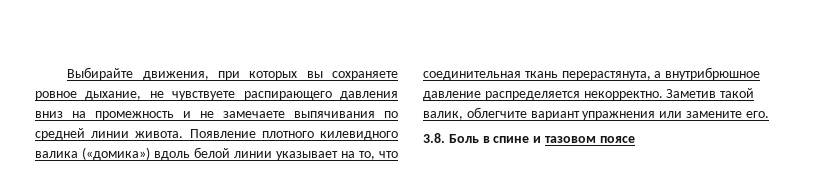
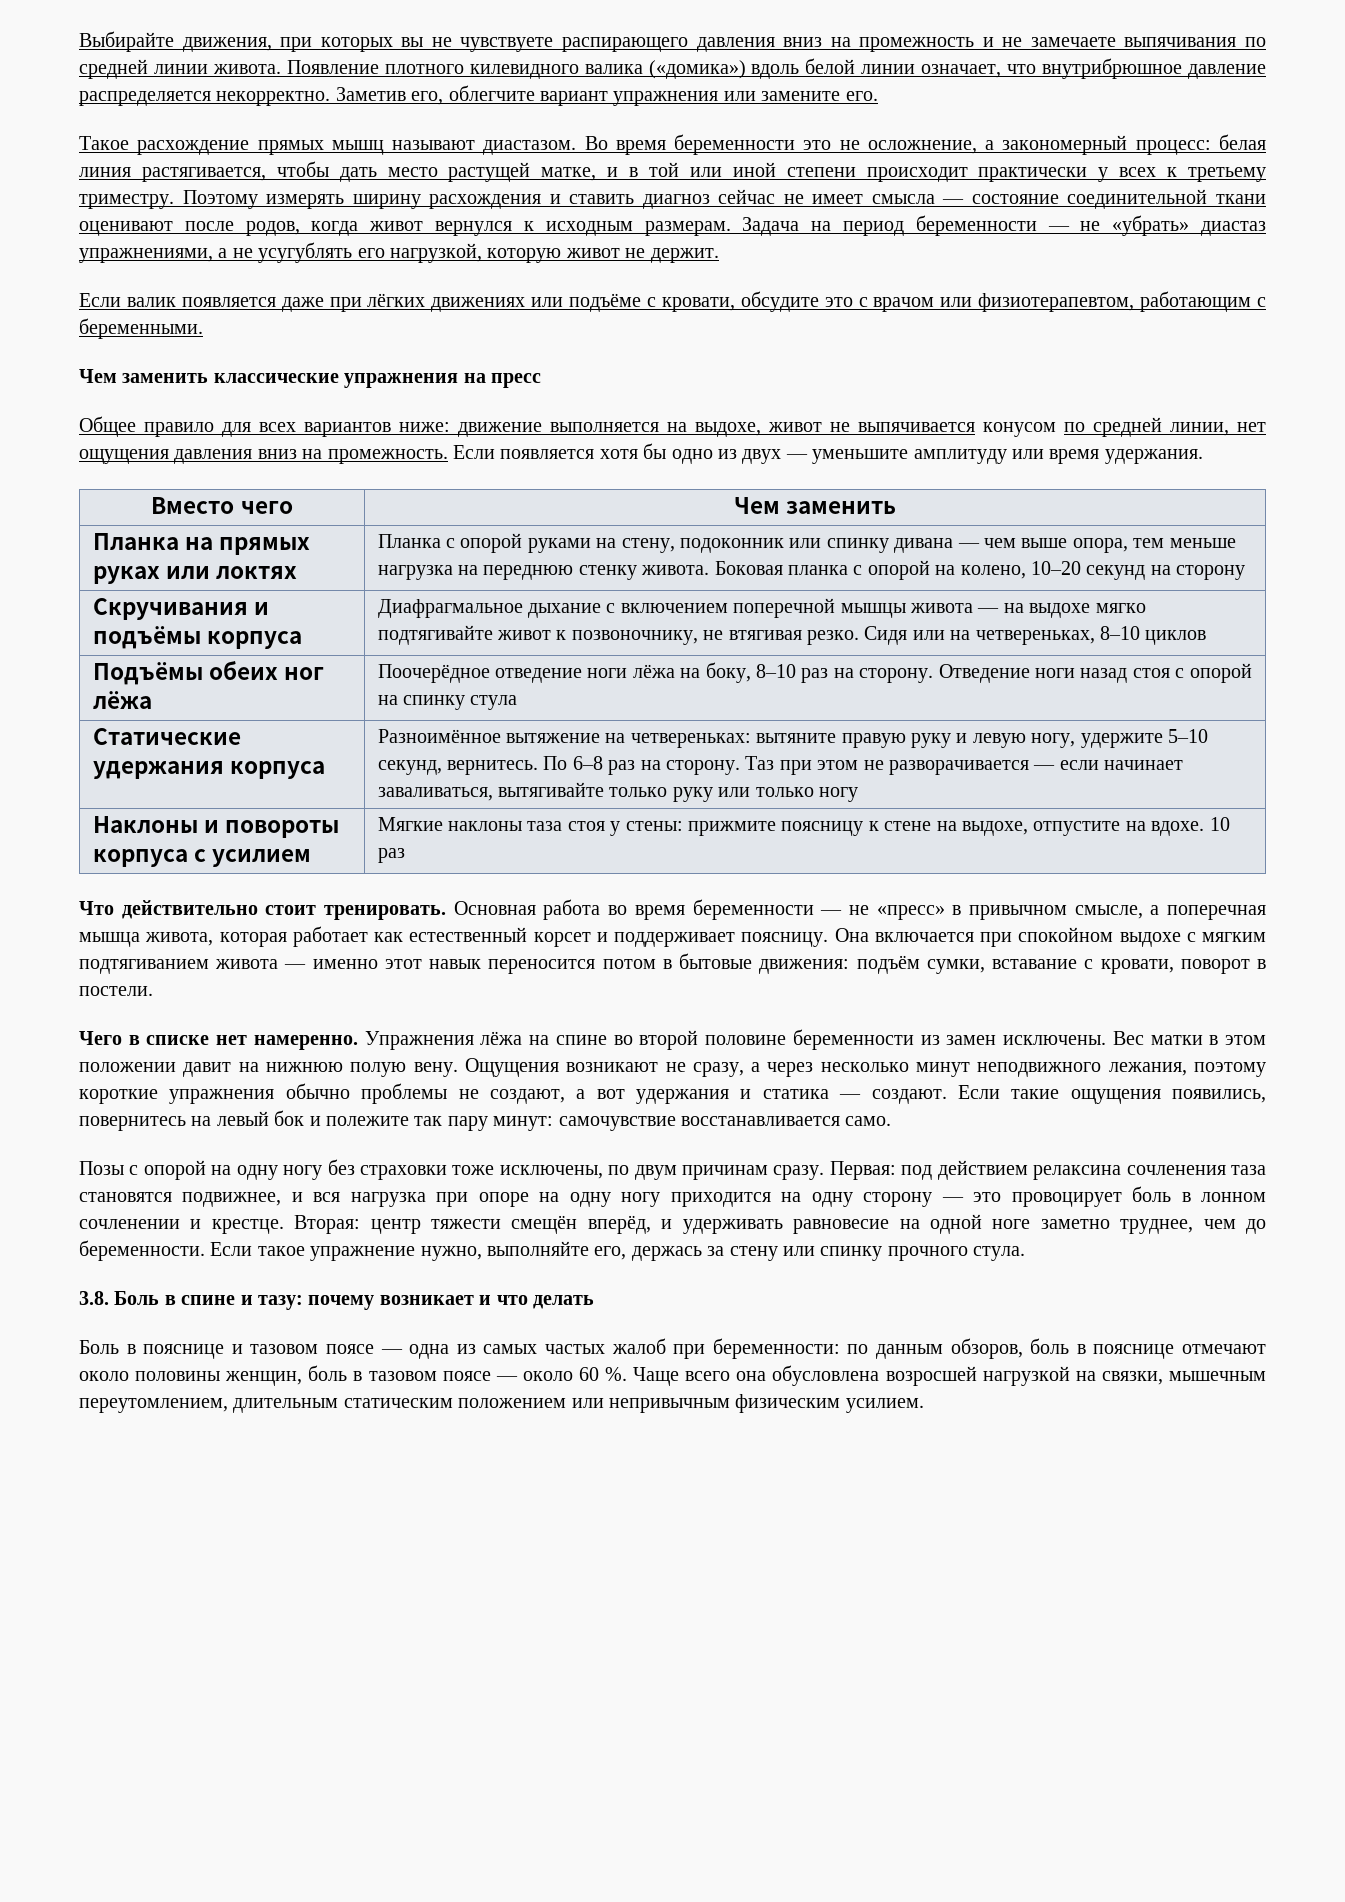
- Выбирайте движения, при которых вы сохраняете ровное дыхание, не чувствуете распирающего давления вниз на промежность и не замечаете выпячивания по средней линии живота.
+ Выбирайте движения, при которых вы не чувствуете распирающего давления вниз на промежность и не замечаете выпячивания по средней линии живота.
- Появление плотного килевидного валика («домика») вдоль белой линии указывает на то, что соединительная ткань перерастянута, а внутрибрюшное давление распределяется некорректно.
+ Появление плотного килевидного валика («домика») вдоль белой линии означает, что внутрибрюшное давление распределяется некорректно.
- Заметив такой валик, облегчите вариант упражнения или замените его.
+ Заметив его, облегчите вариант упражнения или замените его.
+ Такое расхождение прямых мышц называют диастазом. Во время беременности это не осложнение, а закономерный процесс: белая линия растягивается, чтобы дать место растущей матке, и в той или иной степени происходит практически у всех к третьему триместру. Поэтому измерять ширину расхождения и ставить диагноз сейчас не имеет смысла — состояние соединительной ткани оценивают после родов, когда живот вернулся к исходным размерам. Задача на период беременности — не «убрать» диастаз упражнениями, а не усугублять его нагрузкой, которую живот не держит.
+ Если валик появляется даже при лёгких движениях или подъёме с кровати, обсудите это с врачом или физиотерапевтом, работающим с беременными.
+ Чем заменить классические упражнения на пресс
+ Общее правило для всех вариантов ниже: движение выполняется на выдохе, живот не выпячивается конусом по средней линии, нет ощущения давления вниз на промежность. Если появляется хотя бы одно из двух — уменьшите амплитуду или время удержания.
+ Вместо чего | Чем заменить
+ Планка на прямых руках или локтях | Планка с опорой руками на стену, подоконник или спинку дивана — чем выше опора, тем меньше нагрузка на переднюю стенку живота. Боковая планка с опорой на колено, 10–20 секунд на сторону
+ Скручивания и подъёмы корпуса | Диафрагмальное дыхание с включением поперечной мышцы живота — на выдохе мягко подтягивайте живот к позвоночнику, не втягивая резко. Сидя или на четвереньках, 8–10 циклов
+ Подъёмы обеих ног лёжа | Поочерёдное отведение ноги лёжа на боку, 8–10 раз на сторону. Отведение ноги назад стоя с опорой на спинку стула
+ Статические удержания корпуса | Разноимённое вытяжение на четвереньках: вытяните правую руку и левую ногу, удержите 5–10 секунд, вернитесь. По 6–8 раз на сторону. Таз при этом не разворачивается — если начинает заваливаться, вытягивайте только руку или только ногу
+ Наклоны и повороты корпуса с усилием | Мягкие наклоны таза стоя у стены: прижмите поясницу к стене на выдохе, отпустите на вдохе. 10 раз
+ Что действительно стоит тренировать. Основная работа во время беременности — не «пресс» в привычном смысле, а поперечная мышца живота, которая работает как естественный корсет и поддерживает поясницу. Она включается при спокойном выдохе с мягким подтягиванием живота — именно этот навык переносится потом в бытовые движения: подъём сумки, вставание с кровати, поворот в постели.
+ Чего в списке нет намеренно. Упражнения лёжа на спине во второй половине беременности из замен исключены. Вес матки в этом положении давит на нижнюю полую вену. Ощущения возникают не сразу, а через несколько минут неподвижного лежания, поэтому короткие упражнения обычно проблемы не создают, а вот удержания и статика — создают. Если такие ощущения появились, повернитесь на левый бок и полежите так пару минут: самочувствие восстанавливается само.
+ Позы с опорой на одну ногу без страховки тоже исключены, по двум причинам сразу. Первая: под действием релаксина сочленения таза становятся подвижнее, и вся нагрузка при опоре на одну ногу приходится на одну сторону — это провоцирует боль в лонном сочленении и крестце. Вторая: центр тяжести смещён вперёд, и удерживать равновесие на одной ноге заметно труднее, чем до беременности. Если такое упражнение нужно, выполняйте его, держась за стену или спинку прочного стула.
- 3.8. Боль в спине и тазовом поясе
+ 3.8. Боль в спине и тазу: почему возникает и что делать
+ Боль в пояснице и тазовом поясе — одна из самых частых жалоб при беременности: по данным обзоров, боль в пояснице отмечают около половины женщин, боль в тазовом поясе — около 60 %. Чаще всего она обусловлена возросшей нагрузкой на связки, мышечным переутомлением, длительным статическим положением или непривычным физическим усилием.

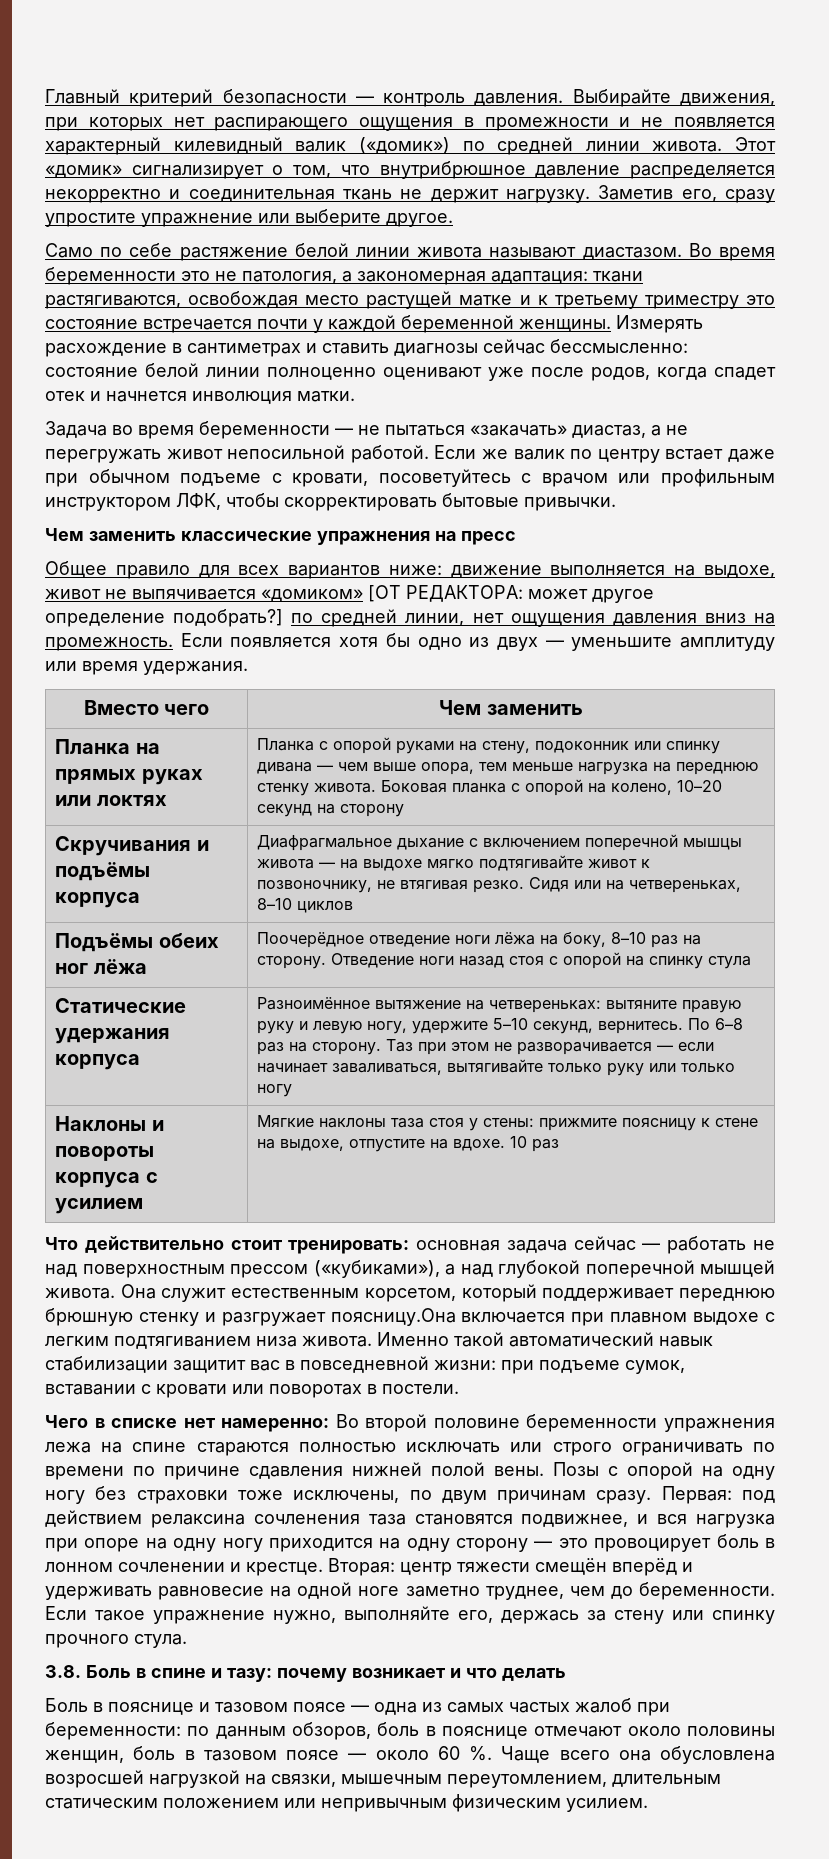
- Выбирайте движения, при которых вы не чувствуете распирающего давления вниз на промежность и не замечаете выпячивания по средней линии живота. Появление плотного килевидного валика («домика») вдоль белой линии означает, что внутрибрюшное давление распределяется некорректно. Заметив его, облегчите вариант упражнения или замените его.
- Такое расхождение прямых мышц называют диастазом.
+ Главный критерий безопасности — контроль давления. Выбирайте движения, при которых нет распирающего ощущения в промежности и не появляется характерный килевидный валик («домик») по средней линии живота. Этот «домик» сигнализирует о том, что внутрибрюшное давление распределяется некорректно и соединительная ткань не держит нагрузку. Заметив его, сразу упростите упражнение или выберите другое.
+ Само по себе растяжение белой линии живота называют диастазом.
- Во время беременности это не осложнение, а закономерный процесс: белая линия растягивается, чтобы дать место растущей матке, и в той или иной степени происходит практически у всех к третьему триместру. Поэтому измерять ширину расхождения и ставить диагноз сейчас не имеет смысла — состояние соединительной ткани оценивают после родов, когда живот вернулся к исходным размерам. Задача на период беременности — не «убрать» диастаз упражнениями, а не усугублять его нагрузкой, которую живот не держит.
- Если валик появляется даже при лёгких движениях или подъёме с кровати, обсудите это с врачом или физиотерапевтом, работающим с беременными.
+ Во время беременности это не патология, а закономерная адаптация: ткани растягиваются, освобождая место растущей матке и к третьему триместру это состояние встречается почти у каждой беременной женщины. Измерять расхождение в сантиметрах и ставить диагнозы сейчас бессмысленно: состояние белой линии полноценно оценивают уже после родов, когда спадет отек и начнется инволюция матки.
+ Задача во время беременности — не пытаться «закачать» диастаз, а не перегружать живот непосильной работой. Если же валик по центру встает даже при обычном подъеме с кровати, посоветуйтесь с врачом или профильным инструктором ЛФК, чтобы скорректировать бытовые привычки.
- Общее правило для всех вариантов ниже: движение выполняется на выдохе, живот не выпячивается конусом по средней линии, нет ощущения давления вниз на промежность.
+ Общее правило для всех вариантов ниже: движение выполняется на выдохе, живот не выпячивается «домиком» [ОТ РЕДАКТОРА: может другое определение подобрать?] по средней линии, нет ощущения давления вниз на промежность.
- Что действительно стоит тренировать. Основная работа во время беременности — не «пресс» в привычном смысле, а поперечная мышца живота, которая работает как естественный корсет и поддерживает поясницу. Она включается при спокойном выдохе с мягким подтягиванием живота — именно этот навык переносится потом в бытовые движения: подъём сумки, вставание с кровати, поворот в постели.
+ Что действительно стоит тренировать: основная задача сейчас — работать не над поверхностным прессом («кубиками»), а над глубокой поперечной мышцей живота. Она служит естественным корсетом, который поддерживает переднюю брюшную стенку и разгружает поясницу.Она включается при плавном выдохе с легким подтягиванием низа живота. Именно такой автоматический навык стабилизации защитит вас в повседневной жизни: при подъеме сумок, вставании с кровати или поворотах в постели.
- Чего в списке нет намеренно. Упражнения лёжа на спине во второй половине беременности из замен исключены. Вес матки в этом положении давит на нижнюю полую вену. Ощущения возникают не сразу, а через несколько минут неподвижного лежания, поэтому короткие упражнения обычно проблемы не создают, а вот удержания и статика — создают. Если такие ощущения появились, повернитесь на левый бок и полежите так пару минут: самочувствие восстанавливается само.
- Позы с опорой на одну ногу без страховки тоже исключены, по двум причинам сразу.
+ Чего в списке нет намеренно: Во второй половине беременности упражнения лежа на спине стараются полностью исключать или строго ограничивать по времени по причине сдавления нижней полой вены. Позы с опорой на одну ногу без страховки тоже исключены, по двум причинам сразу.
- Вторая: центр тяжести смещён вперёд, и удерживать равновесие на одной ноге заметно труднее, чем до беременности.
+ Вторая: центр тяжести смещён вперёд и удерживать равновесие на одной ноге заметно труднее, чем до беременности.

